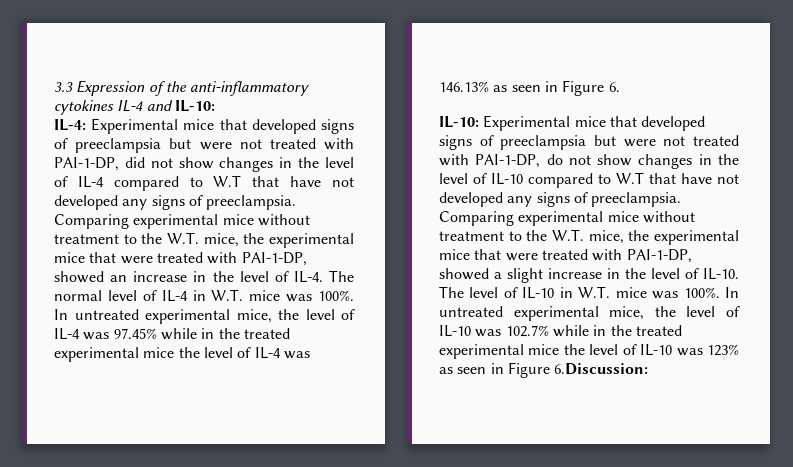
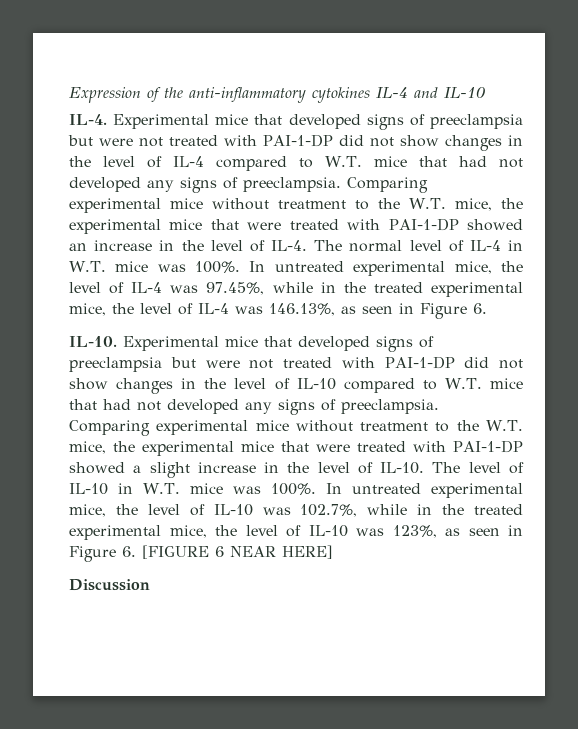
- 3.3 Expression of the anti-inflammatory cytokines IL-4 and IL-10:
- IL-4: Experimental mice that developed signs of preeclampsia but were not treated with PAI-1-DP, did not show changes in the level of IL-4 compared to W.T that have not developed any signs of preeclampsia.
+ Expression of the anti-inflammatory cytokines IL-4 and IL-10
+ IL-4. Experimental mice that developed signs of preeclampsia but were not treated with PAI-1-DP did not show changes in the level of IL-4 compared to W.T. mice that had not developed any signs of preeclampsia.
- Comparing experimental mice without treatment to the W.T. mice, the experimental mice that were treated with PAI-1-DP, showed an increase in the level of IL-4.
+ Comparing experimental mice without treatment to the W.T. mice, the experimental mice that were treated with PAI-1-DP showed an increase in the level of IL-4.
- In untreated experimental mice, the level of IL-4 was 97.45% while in the treated experimental mice the level of IL-4 was 146.13% as seen in Figure 6.
+ In untreated experimental mice, the level of IL-4 was 97.45%, while in the treated experimental mice, the level of IL-4 was 146.13%, as seen in Figure 6.
- IL-10: Experimental mice that developed signs of preeclampsia but were not treated with PAI-1-DP, do not show changes in the level of IL-10 compared to W.T that have not developed any signs of preeclampsia.
+ IL-10. Experimental mice that developed signs of preeclampsia but were not treated with PAI-1-DP did not show changes in the level of IL-10 compared to W.T. mice that had not developed any signs of preeclampsia.
- Comparing experimental mice without treatment to the W.T. mice, the experimental mice that were treated with PAI-1-DP, showed a slight increase in the level of IL-10.
+ Comparing experimental mice without treatment to the W.T. mice, the experimental mice that were treated with PAI-1-DP showed a slight increase in the level of IL-10.
- In untreated experimental mice, the level of IL-10 was 102.7% while in the treated experimental mice the level of IL-10 was 123% as seen in Figure 6.Discussion:
+ In untreated experimental mice, the level of IL-10 was 102.7%, while in the treated experimental mice, the level of IL-10 was 123%, as seen in Figure 6. [FIGURE 6 NEAR HERE]
+ Discussion

